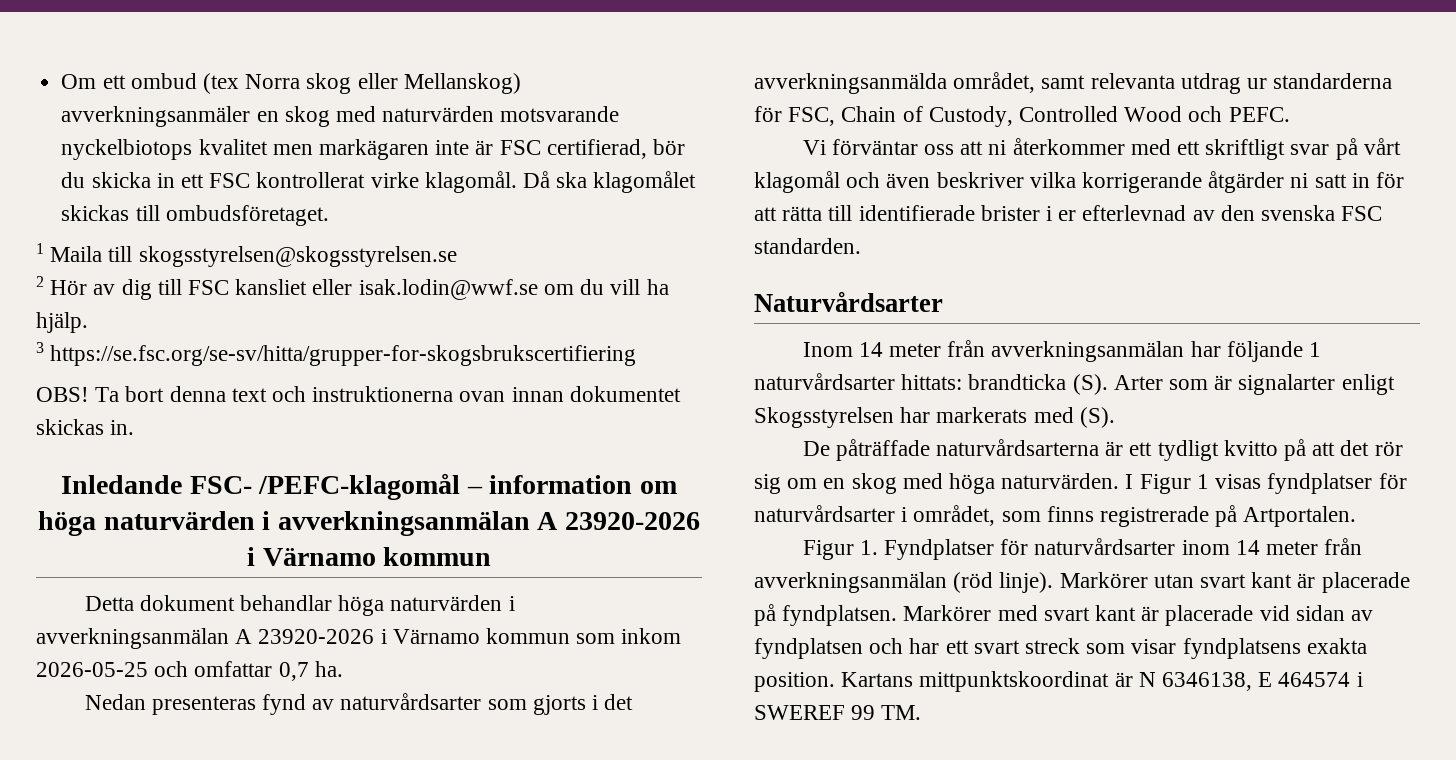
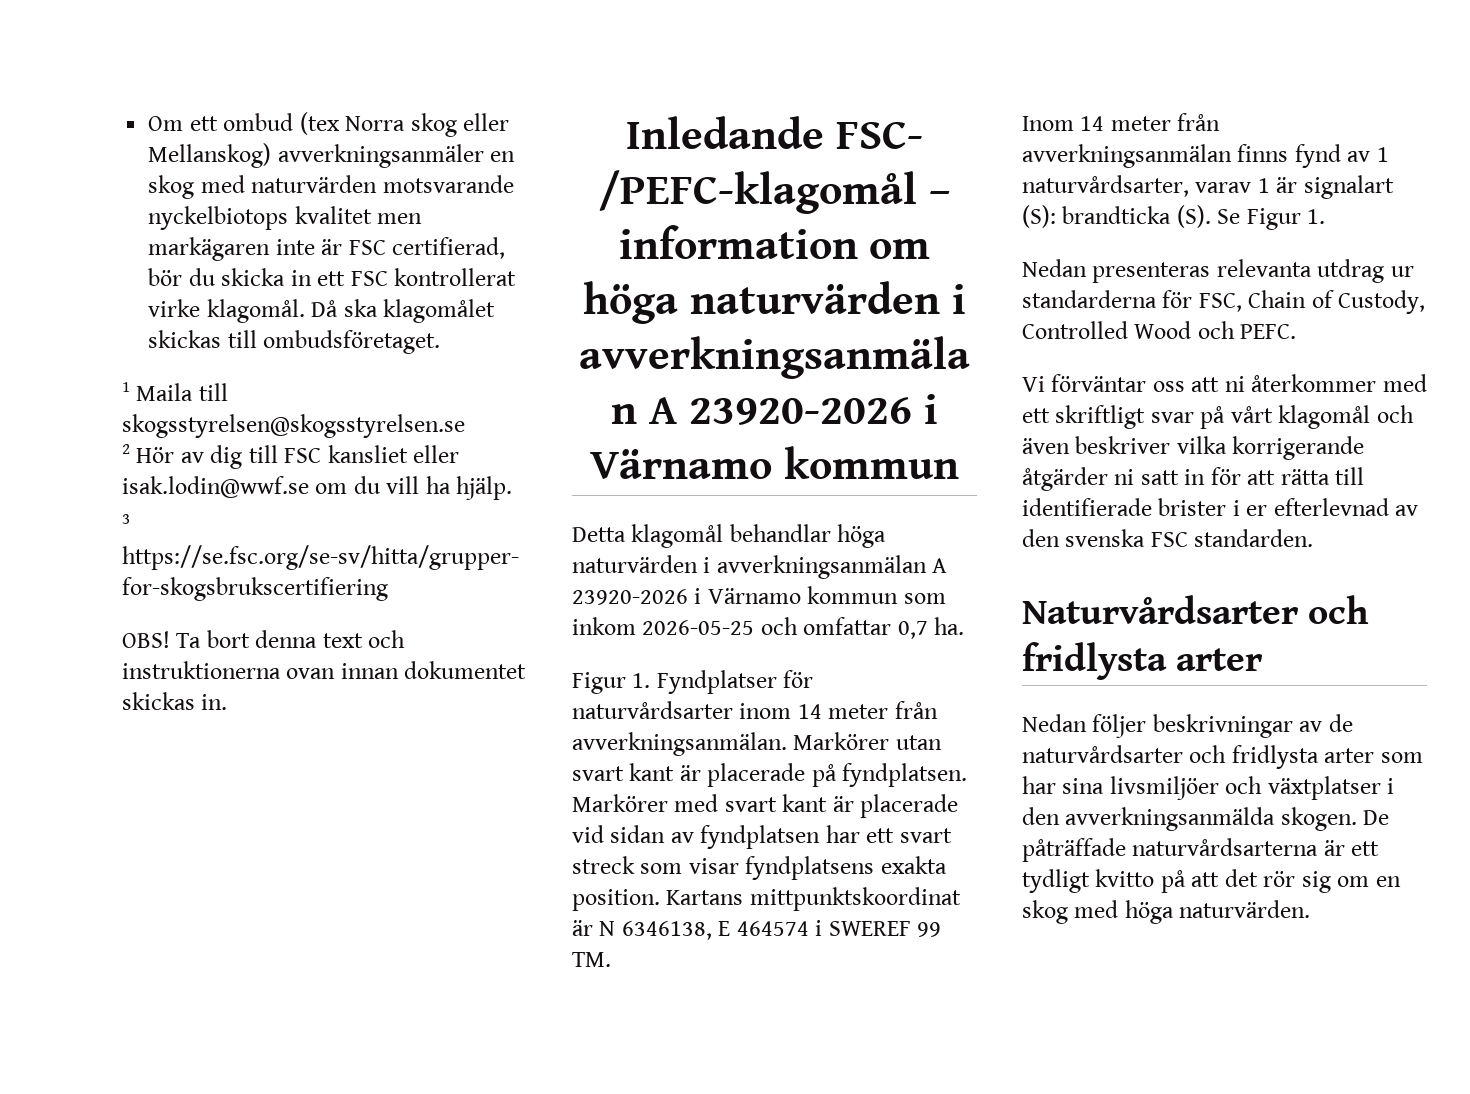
- Detta dokument behandlar höga naturvärden i avverkningsanmälan A 23920-2026 i Värnamo kommun som inkom 2026-05-25 och omfattar 0,7 ha.
+ Detta klagomål behandlar höga naturvärden i avverkningsanmälan A 23920-2026 i Värnamo kommun som inkom 2026-05-25 och omfattar 0,7 ha.
- Nedan presenteras fynd av naturvårdsarter som gjorts i det avverkningsanmälda området, samt relevanta utdrag ur standarderna för FSC, Chain of Custody, Controlled Wood och PEFC.
+ Figur 1. Fyndplatser för naturvårdsarter inom 14 meter från avverkningsanmälan. Markörer utan svart kant är placerade på fyndplatsen. Markörer med svart kant är placerade vid sidan av fyndplatsen har ett svart streck som visar fyndplatsens exakta position. Kartans mittpunktskoordinat är N 6346138, E 464574 i SWEREF 99 TM.
+ Inom 14 meter från avverkningsanmälan finns fynd av 1 naturvårdsarter, varav 1 är signalart (S): brandticka (S). Se Figur 1.
+ Nedan presenteras relevanta utdrag ur standarderna för FSC, Chain of Custody, Controlled Wood och PEFC.
- Naturvårdsarter
- Inom 14 meter från avverkningsanmälan har följande 1 naturvårdsarter hittats: brandticka (S). Arter som är signalarter enligt Skogsstyrelsen har markerats med (S).
- De påträffade naturvårdsarterna är ett tydligt kvitto på att det rör sig om en skog med höga naturvärden. I Figur 1 visas fyndplatser för naturvårdsarter i området, som finns registrerade på Artportalen.
- Figur 1. Fyndplatser för naturvårdsarter inom 14 meter från avverkningsanmälan (röd linje). Markörer utan svart kant är placerade på fyndplatsen. Markörer med svart kant är placerade vid sidan av fyndplatsen och har ett svart streck som visar fyndplatsens exakta position. Kartans mittpunktskoordinat är N 6346138, E 464574 i SWEREF 99 TM.
+ Naturvårdsarter och fridlysta arter
+ Nedan följer beskrivningar av de naturvårdsarter och fridlysta arter som har sina livsmiljöer och växtplatser i den avverkningsanmälda skogen. De påträffade naturvårdsarterna är ett tydligt kvitto på att det rör sig om en skog med höga naturvärden.

